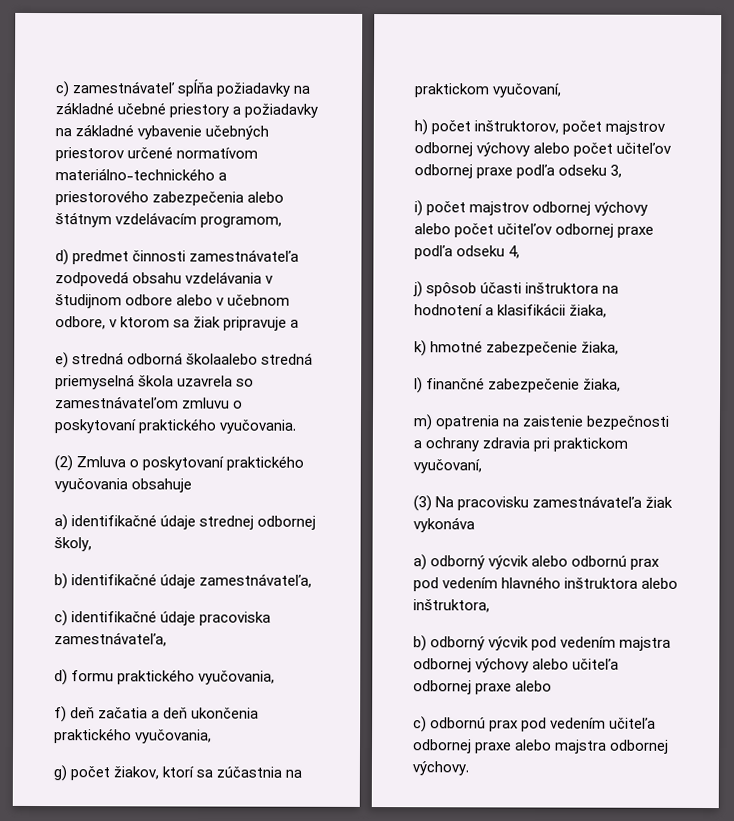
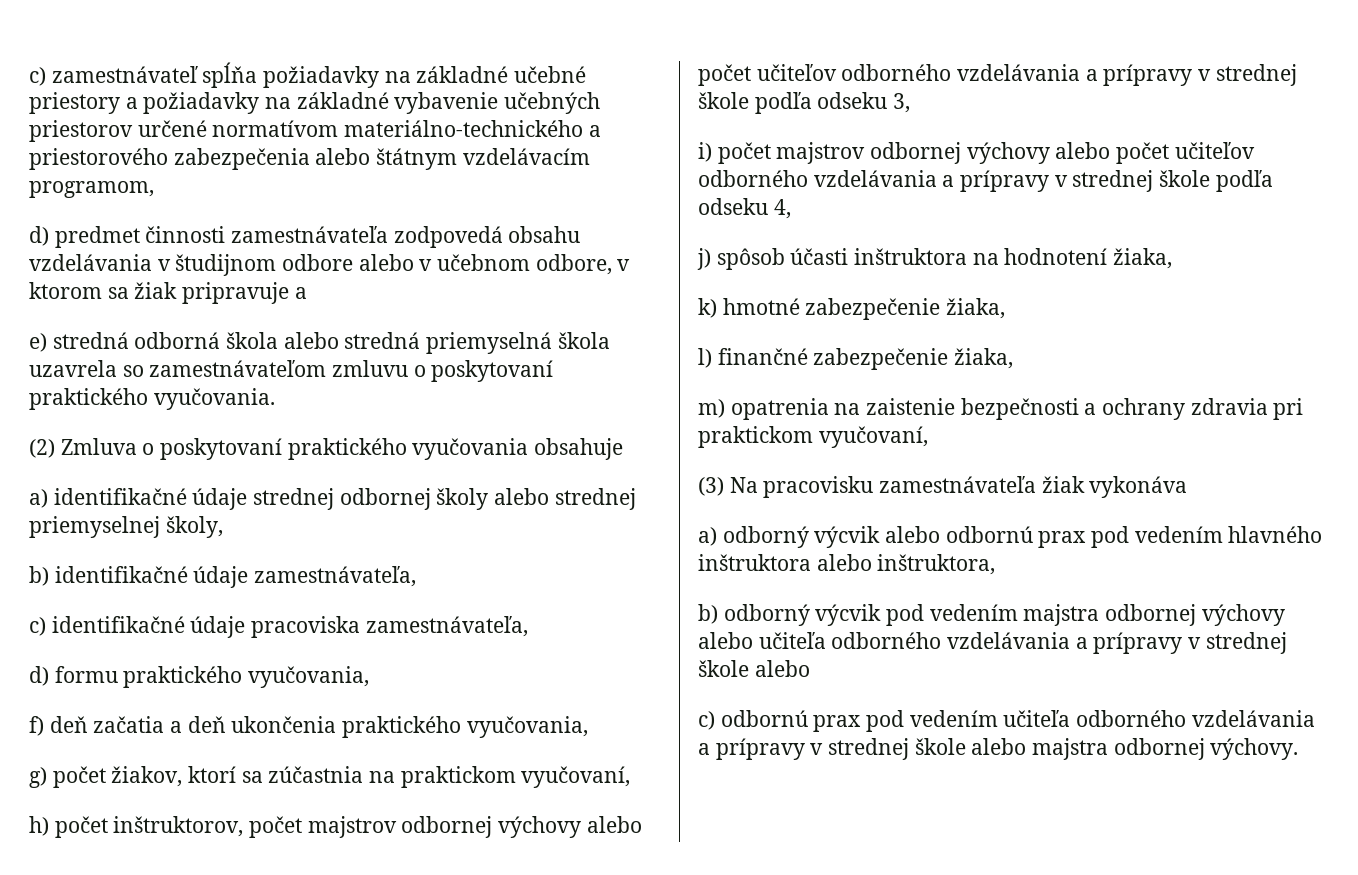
- e) stredná odborná školaalebo stredná priemyselná škola uzavrela so zamestnávateľom zmluvu o poskytovaní praktického vyučovania.
+ e) stredná odborná škola alebo stredná priemyselná škola uzavrela so zamestnávateľom zmluvu o poskytovaní praktického vyučovania.
- a) identifikačné údaje strednej odbornej školy,
+ a) identifikačné údaje strednej odbornej školy alebo strednej priemyselnej školy,
- h) počet inštruktorov, počet majstrov odbornej výchovy alebo počet učiteľov odbornej praxe podľa odseku 3,
+ h) počet inštruktorov, počet majstrov odbornej výchovy alebo počet učiteľov odborného vzdelávania a prípravy v strednej škole podľa odseku 3,
- i) počet majstrov odbornej výchovy alebo počet učiteľov odbornej praxe podľa odseku 4,
+ i) počet majstrov odbornej výchovy alebo počet učiteľov odborného vzdelávania a prípravy v strednej škole podľa odseku 4,
- j) spôsob účasti inštruktora na hodnotení a klasifikácii žiaka,
+ j) spôsob účasti inštruktora na hodnotení žiaka,
- b) odborný výcvik pod vedením majstra odbornej výchovy alebo učiteľa odbornej praxe alebo
+ b) odborný výcvik pod vedením majstra odbornej výchovy alebo učiteľa odborného vzdelávania a prípravy v strednej škole alebo
- c) odbornú prax pod vedením učiteľa odbornej praxe alebo majstra odbornej výchovy.
+ c) odbornú prax pod vedením učiteľa odborného vzdelávania a prípravy v strednej škole alebo majstra odbornej výchovy.

